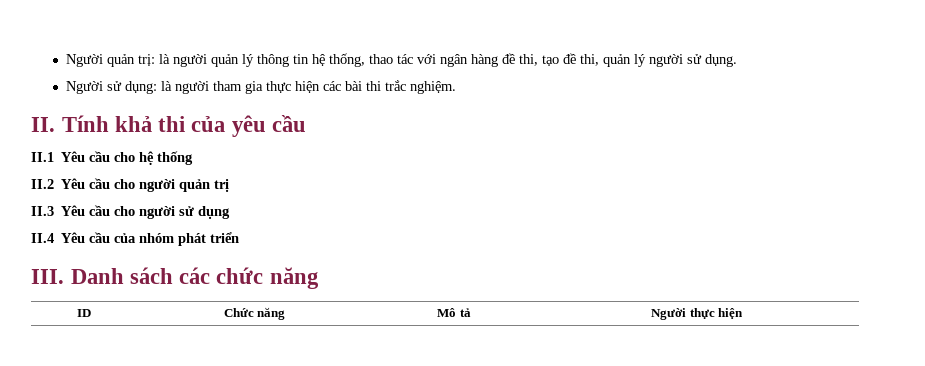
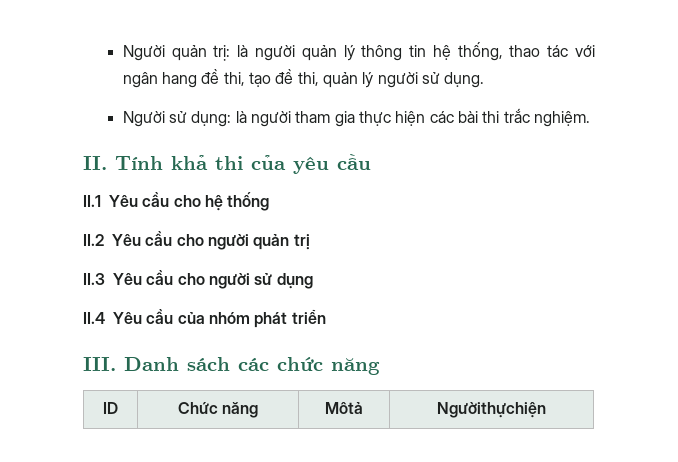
- Người quản trị: là người quản lý thông tin hệ thống, thao tác với ngân hàng đề thi, tạo đề thi, quản lý người sử dụng.
+ Người quản trị: là người quản lý thông tin hệ thống, thao tác với ngân hang đề thi, tạo đề thi, quản lý người sử dụng.
- ID | Chức năng | Mô tả | Người thực hiện
+ ID | Chức năng | Môtả | Ngườithựchiện

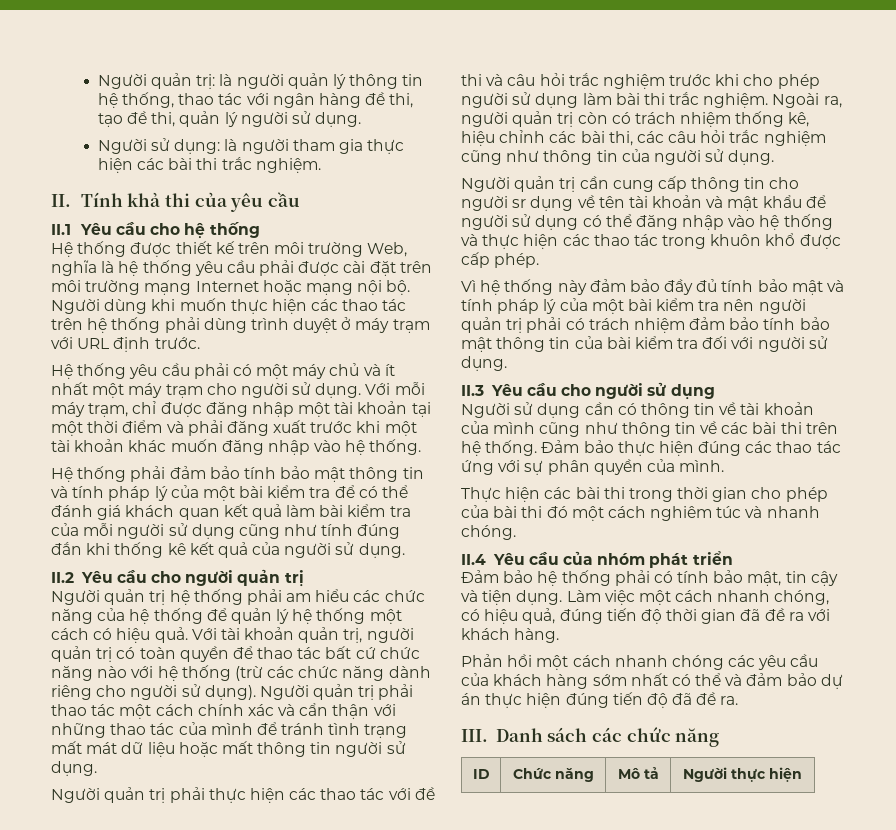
- Người quản trị: là người quản lý thông tin hệ thống, thao tác với ngân hang đề thi, tạo đề thi, quản lý người sử dụng.
+ Người quản trị: là người quản lý thông tin hệ thống, thao tác với ngân hàng đề thi, tạo đề thi, quản lý người sử dụng.
+ Hệ thống được thiết kế trên môi trường Web, nghĩa là hệ thống yêu cầu phải được cài đặt trên môi trường mạng Internet hoặc mạng nội bộ. Người dùng khi muốn thực hiện các thao tác trên hệ thống phải dùng trình duyệt ở máy trạm với URL định trước.
+ Hệ thống yêu cầu phải có một máy chủ và ít nhất một máy trạm cho người sử dụng. Với mỗi máy trạm, chỉ được đăng nhập một tài khoản tại một thời điểm và phải đăng xuất trước khi một tài khoản khác muốn đăng nhập vào hệ thống.
+ Hệ thống phải đảm bảo tính bảo mật thông tin và tính pháp lý của một bài kiểm tra để có thể đánh giá khách quan kết quả làm bài kiểm tra của mỗi người sử dụng cũng như tính đúng đắn khi thống kê kết quả của người sử dụng.
+ Người quản trị hệ thống phải am hiểu các chức năng của hệ thống để quản lý hệ thống một cách có hiệu quả. Với tài khoản quản trị, người quản trị có toàn quyền để thao tác bất cứ chức năng nào với hệ thống (trừ các chức năng dành riêng cho người sử dụng). Người quản trị phải thao tác một cách chính xác và cẩn thận với những thao tác của mình để tránh tình trạng mất mát dữ liệu hoặc mất thông tin người sử dụng.
+ Người quản trị phải thực hiện các thao tác với đề thi và câu hỏi trắc nghiệm trước khi cho phép người sử dụng làm bài thi trắc nghiệm. Ngoài ra, người quản trị còn có trách nhiệm thống kê, hiệu chỉnh các bài thi, các câu hỏi trắc nghiệm cũng như thông tin của người sử dụng.
+ Người quản trị cần cung cấp thông tin cho người sr dụng về tên tài khoản và mật khẩu để người sử dụng có thể đăng nhập vào hệ thống và thực hiện các thao tác trong khuôn khổ được cấp phép.
+ Vì hệ thống này đảm bảo đầy đủ tính bảo mật và tính pháp lý của một bài kiểm tra nên người quản trị phải có trách nhiệm đảm bảo tính bảo mật thông tin của bài kiểm tra đối với người sử dụng.
+ Người sử dụng cần có thông tin về tài khoản của mình cũng như thông tin về các bài thi trên hệ thống. Đảm bảo thực hiện đúng các thao tác ứng với sự phân quyền của mình.
+ Thực hiện các bài thi trong thời gian cho phép của bài thi đó một cách nghiêm túc và nhanh chóng.
+ Đảm bảo hệ thống phải có tính bảo mật, tin cậy và tiện dụng. Làm việc một cách nhanh chóng, có hiệu quả, đúng tiến độ thời gian đã đề ra với khách hàng.
+ Phản hồi một cách nhanh chóng các yêu cầu của khách hàng sớm nhất có thể và đảm bảo dự án thực hiện đúng tiến độ đã đề ra.
- ID | Chức năng | Môtả | Ngườithựchiện
+ ID | Chức năng | Mô tả | Người thực hiện

